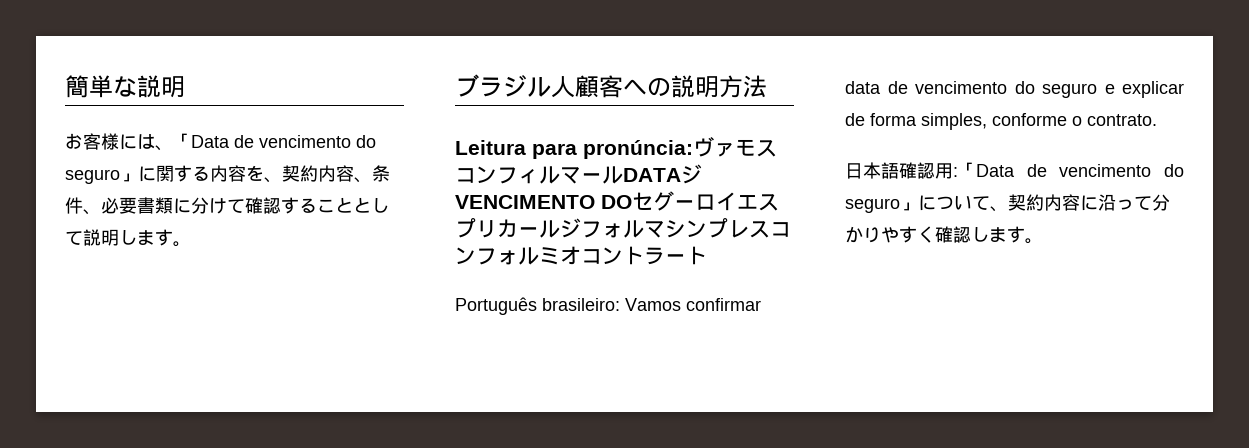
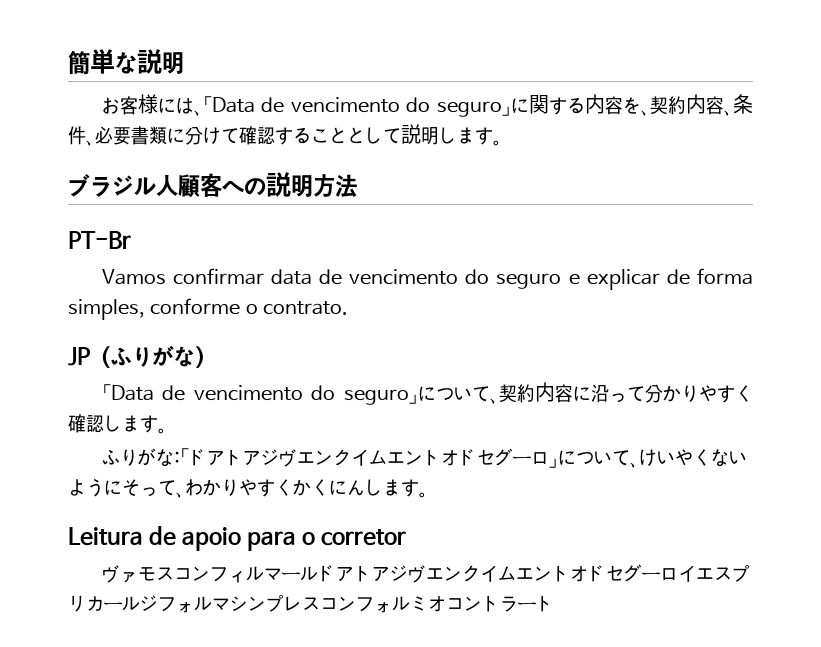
- Leitura para pronúncia:ヴァモスコンフィルマールDATAジVENCIMENTO DOセグーロイエスプリカールジフォルマシンプレスコンフォルミオコントラート
+ PT-Br
+ Vamos confirmar data de vencimento do seguro e explicar de forma simples, conforme o contrato.
+ JP（ふりがな）
+ 「Data de vencimento do seguro」について、契約内容に沿って分かりやすく確認します。
+ ふりがな:「ドアトアジヴエンクイムエントオドセグーロ」について、けいやくないようにそって、わかりやすくかくにんします。
+ Leitura de apoio para o corretor
+ ヴァモスコンフィルマールドアトアジヴエンクイムエントオドセグーロイエスプリカールジフォルマシンプレスコンフォルミオコントラート
- Português brasileiro: Vamos confirmar data de vencimento do seguro e explicar de forma simples, conforme o contrato.
- 日本語確認用:「Data de vencimento do seguro」について、契約内容に沿って分かりやすく確認します。

